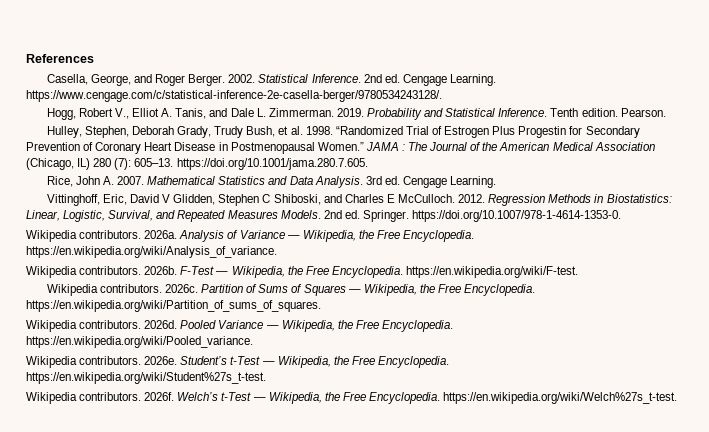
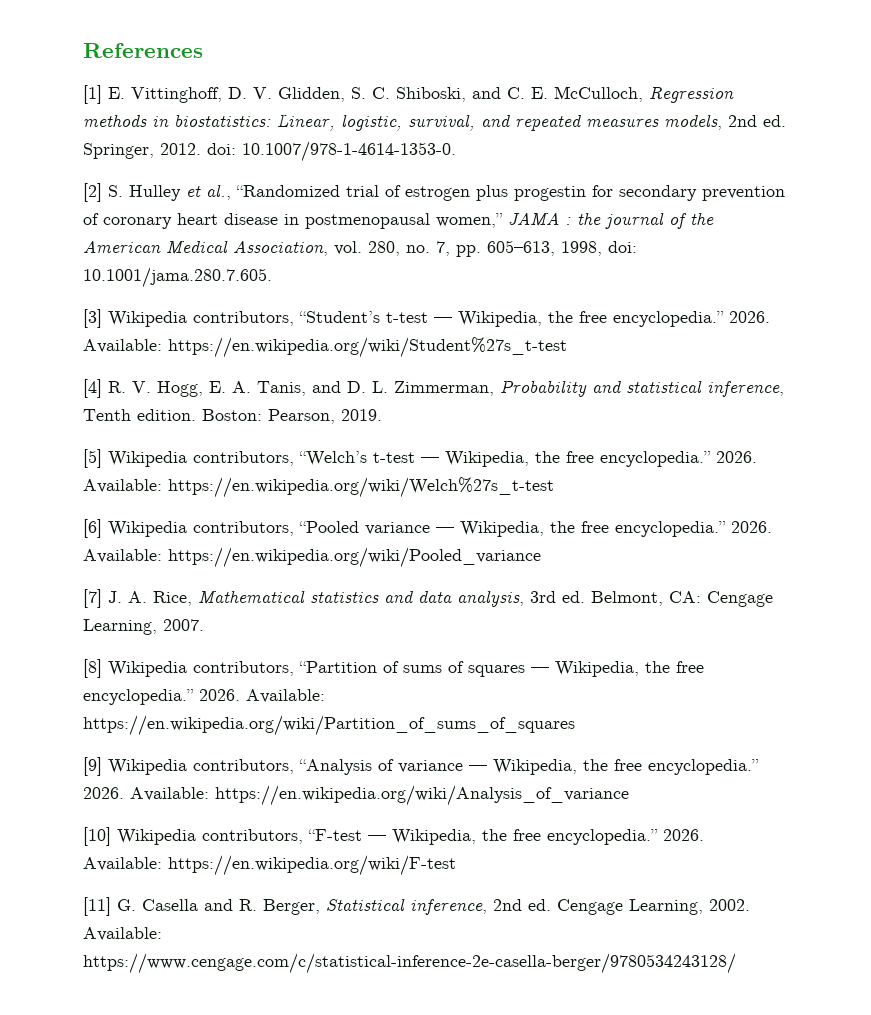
- Casella, George, and Roger Berger. 2002. Statistical Inference. 2nd ed. Cengage Learning. https://www.cengage.com/c/statistical-inference-2e-casella-berger/9780534243128/.
- Hogg, Robert V., Elliot A. Tanis, and Dale L. Zimmerman. 2019. Probability and Statistical Inference. Tenth edition. Pearson.
- Hulley, Stephen, Deborah Grady, Trudy Bush, et al. 1998. “Randomized Trial of Estrogen Plus Progestin for Secondary Prevention of Coronary Heart Disease in Postmenopausal Women.” JAMA : The Journal of the American Medical Association (Chicago, IL) 280 (7): 605–13. https://doi.org/10.1001/jama.280.7.605.
- Rice, John A. 2007. Mathematical Statistics and Data Analysis. 3rd ed. Cengage Learning.
- Vittinghoff, Eric, David V Glidden, Stephen C Shiboski, and Charles E McCulloch. 2012. Regression Methods in Biostatistics: Linear, Logistic, Survival, and Repeated Measures Models. 2nd ed. Springer. https://doi.org/10.1007/978-1-4614-1353-0.
- Wikipedia contributors. 2026a. Analysis of Variance — Wikipedia, the Free Encyclopedia. https://en.wikipedia.org/wiki/Analysis_of_variance.
- Wikipedia contributors. 2026b. F-Test — Wikipedia, the Free Encyclopedia. https://en.wikipedia.org/wiki/F-test.
- Wikipedia contributors. 2026c. Partition of Sums of Squares — Wikipedia, the Free Encyclopedia. https://en.wikipedia.org/wiki/Partition_of_sums_of_squares.
- Wikipedia contributors. 2026d. Pooled Variance — Wikipedia, the Free Encyclopedia. https://en.wikipedia.org/wiki/Pooled_variance.
- Wikipedia contributors. 2026e. Student’s t-Test — Wikipedia, the Free Encyclopedia. https://en.wikipedia.org/wiki/Student%27s_t-test.
- Wikipedia contributors. 2026f. Welch’s t-Test — Wikipedia, the Free Encyclopedia. https://en.wikipedia.org/wiki/Welch%27s_t-test.
+ [1] E. Vittinghoff, D. V. Glidden, S. C. Shiboski, and C. E. McCulloch, Regression methods in biostatistics: Linear, logistic, survival, and repeated measures models, 2nd ed. Springer, 2012. doi: 10.1007/978-1-4614-1353-0.
+ [2] S. Hulley et al., “Randomized trial of estrogen plus progestin for secondary prevention of coronary heart disease in postmenopausal women,” JAMA : the journal of the American Medical Association, vol. 280, no. 7, pp. 605–613, 1998, doi: 10.1001/jama.280.7.605.
+ [3] Wikipedia contributors, “Student’s t-test — Wikipedia, the free encyclopedia.” 2026. Available: https://en.wikipedia.org/wiki/Student%27s_t-test
+ [4] R. V. Hogg, E. A. Tanis, and D. L. Zimmerman, Probability and statistical inference, Tenth edition. Boston: Pearson, 2019.
+ [5] Wikipedia contributors, “Welch’s t-test — Wikipedia, the free encyclopedia.” 2026. Available: https://en.wikipedia.org/wiki/Welch%27s_t-test
+ [6] Wikipedia contributors, “Pooled variance — Wikipedia, the free encyclopedia.” 2026. Available: https://en.wikipedia.org/wiki/Pooled_variance
+ [7] J. A. Rice, Mathematical statistics and data analysis, 3rd ed. Belmont, CA: Cengage Learning, 2007.
+ [8] Wikipedia contributors, “Partition of sums of squares — Wikipedia, the free encyclopedia.” 2026. Available: https://en.wikipedia.org/wiki/Partition_of_sums_of_squares
+ [9] Wikipedia contributors, “Analysis of variance — Wikipedia, the free encyclopedia.” 2026. Available: https://en.wikipedia.org/wiki/Analysis_of_variance
+ [10] Wikipedia contributors, “F-test — Wikipedia, the free encyclopedia.” 2026. Available: https://en.wikipedia.org/wiki/F-test
+ [11] G. Casella and R. Berger, Statistical inference, 2nd ed. Cengage Learning, 2002. Available: https://www.cengage.com/c/statistical-inference-2e-casella-berger/9780534243128/

